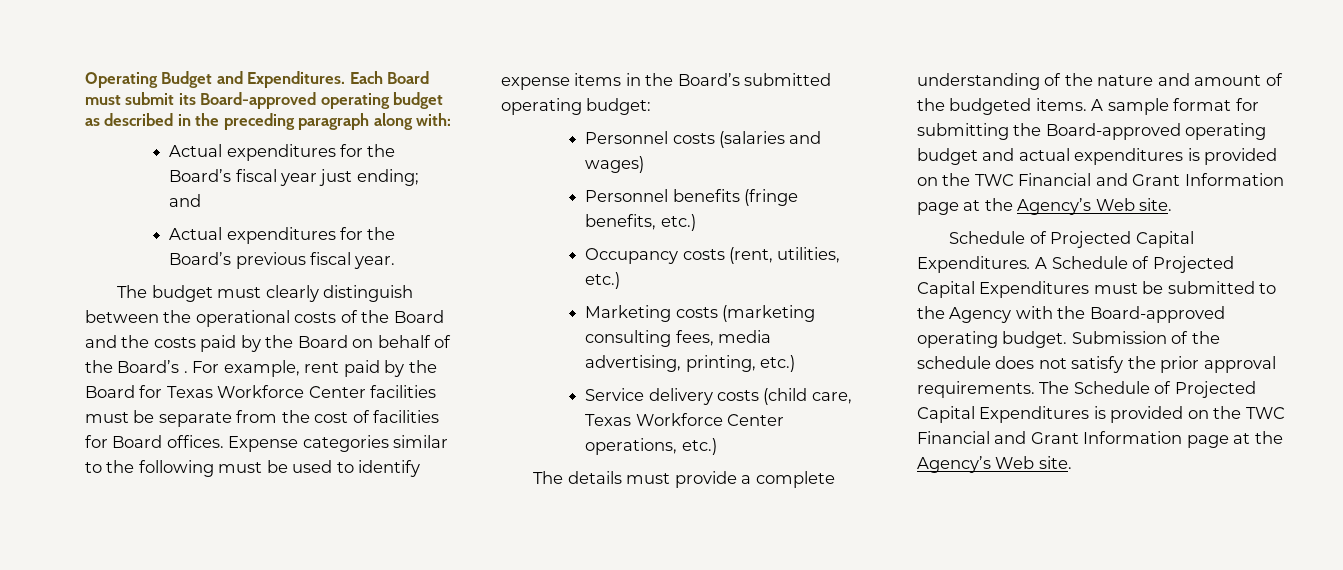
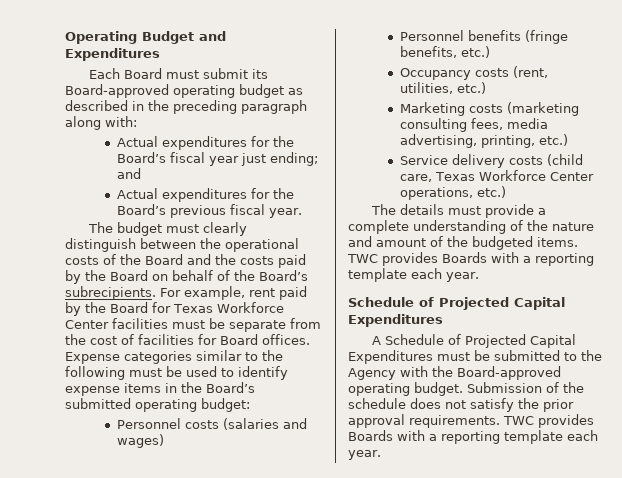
- Operating Budget and Expenditures. Each Board must submit its Board-approved operating budget as described in the preceding paragraph along with:
+ Operating Budget and Expenditures
+ Each Board must submit its Board-approved operating budget as described in the preceding paragraph along with:
- The budget must clearly distinguish between the operational costs of the Board and the costs paid by the Board on behalf of the Board’s .
+ The budget must clearly distinguish between the operational costs of the Board and the costs paid by the Board on behalf of the Board’s subrecipients.
- The details must provide a complete understanding of the nature and amount of the budgeted items. A sample format for submitting the Board-approved operating budget and actual expenditures is provided on the TWC Financial and Grant Information page at the Agency’s Web site.
- Schedule of Projected Capital Expenditures. A Schedule of Projected Capital Expenditures must be submitted to the Agency with the Board-approved operating budget.
+ The details must provide a complete understanding of the nature and amount of the budgeted items. TWC provides Boards with a reporting template each year.
+ Schedule of Projected Capital Expenditures
+ A Schedule of Projected Capital Expenditures must be submitted to the Agency with the Board-approved operating budget.
- Submission of the schedule does not satisfy the prior approval requirements. The Schedule of Projected Capital Expenditures is provided on the TWC Financial and Grant Information page at the Agency’s Web site.
+ Submission of the schedule does not satisfy the prior approval requirements. TWC provides Boards with a reporting template each year.

